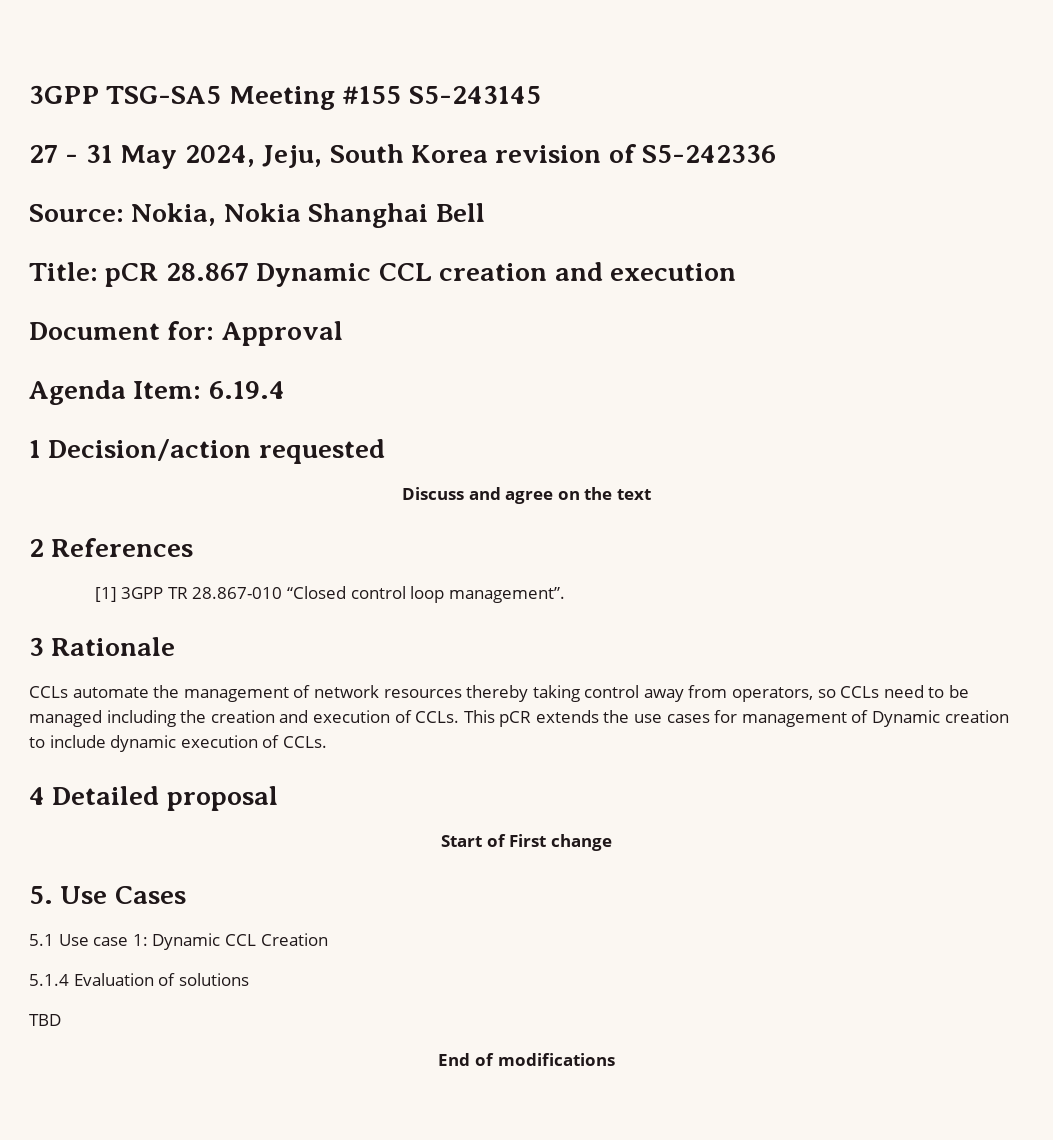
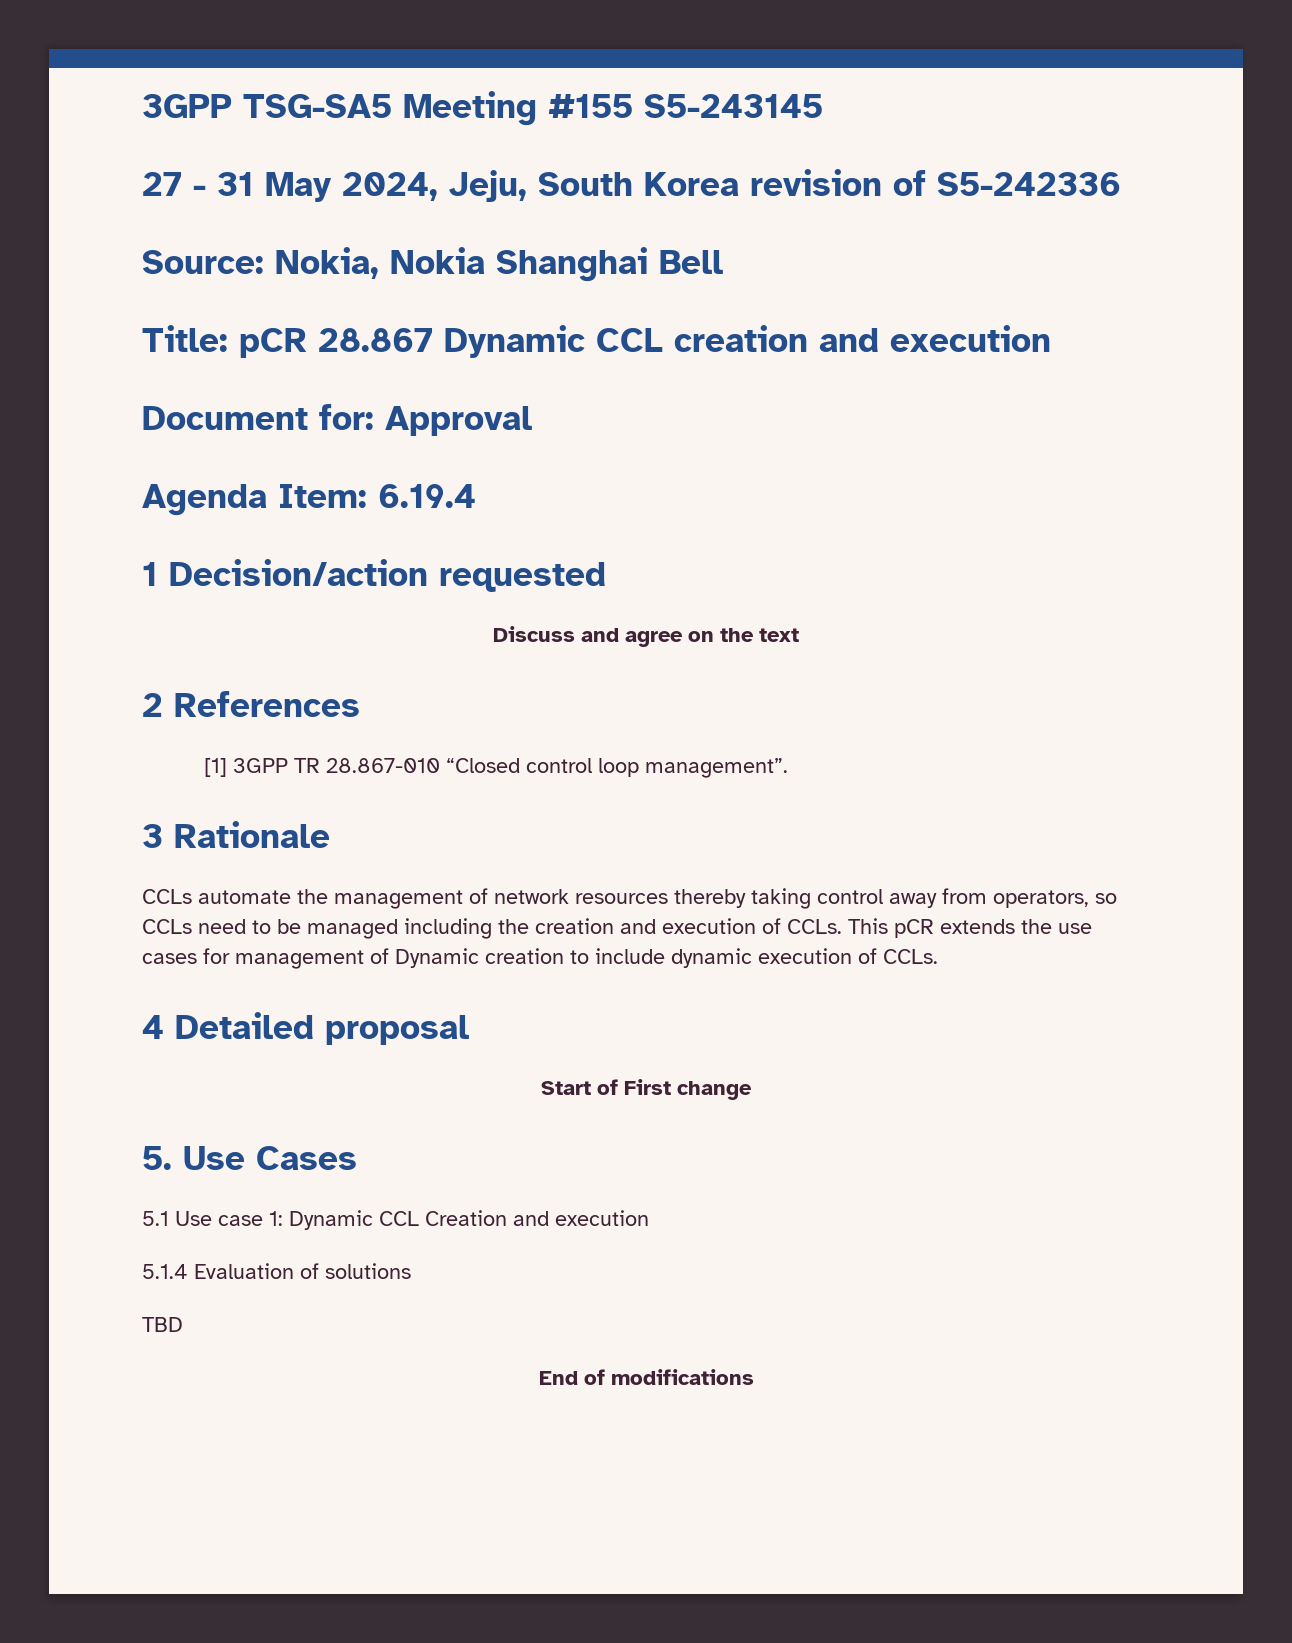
- 5.1 Use case 1: Dynamic CCL Creation
+ 5.1 Use case 1: Dynamic CCL Creation and execution

